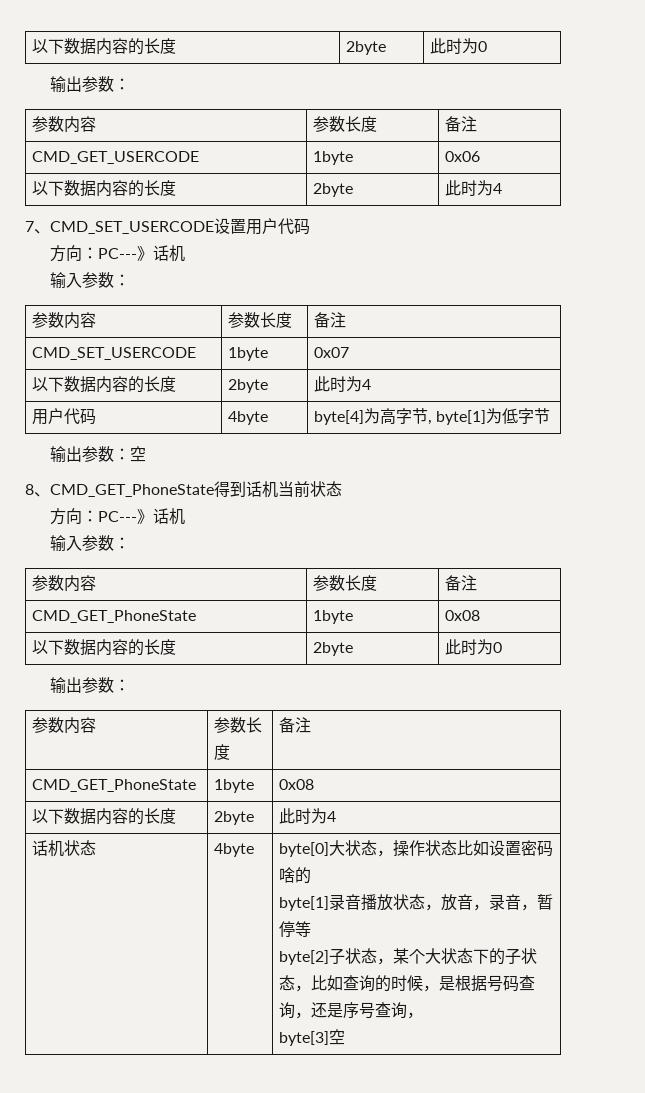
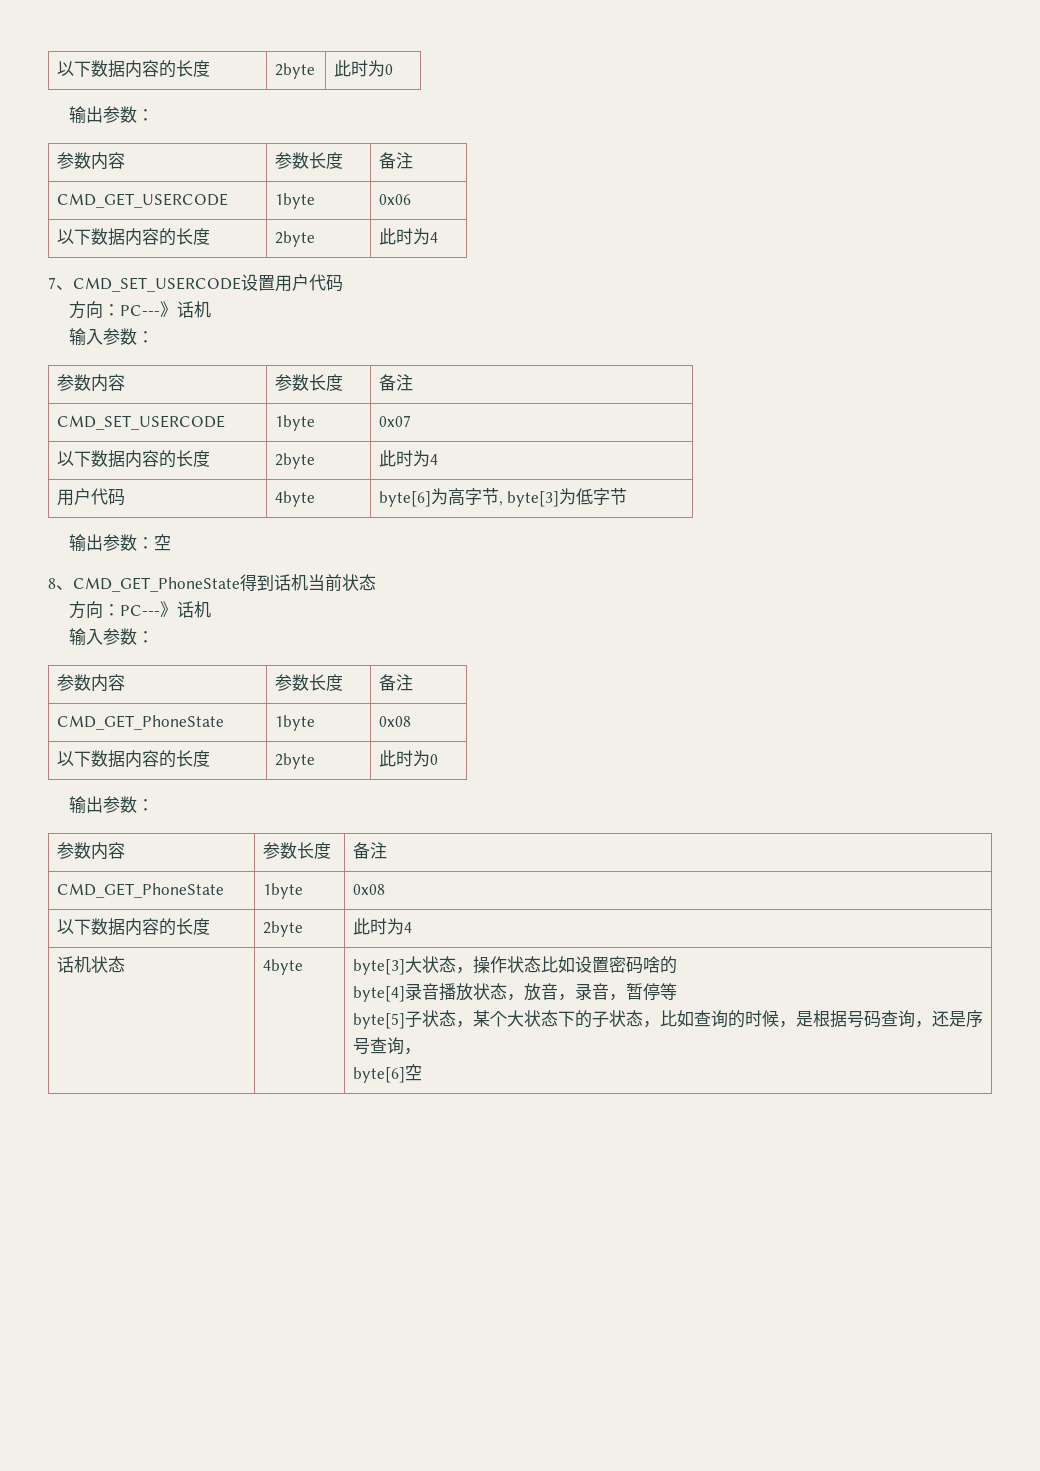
- 用户代码 | 4byte | byte[4]为高字节, byte[1]为低字节
+ 用户代码 | 4byte | byte[6]为高字节, byte[3]为低字节
- byte[0]大状态，操作状态比如设置密码啥的
+ byte[3]大状态，操作状态比如设置密码啥的
- byte[1]录音播放状态，放音，录音，暂停等
+ byte[4]录音播放状态，放音，录音，暂停等
- byte[2]子状态，某个大状态下的子状态，比如查询的时候，是根据号码查询，还是序号查询，
+ byte[5]子状态，某个大状态下的子状态，比如查询的时候，是根据号码查询，还是序号查询，
- byte[3]空
+ byte[6]空

